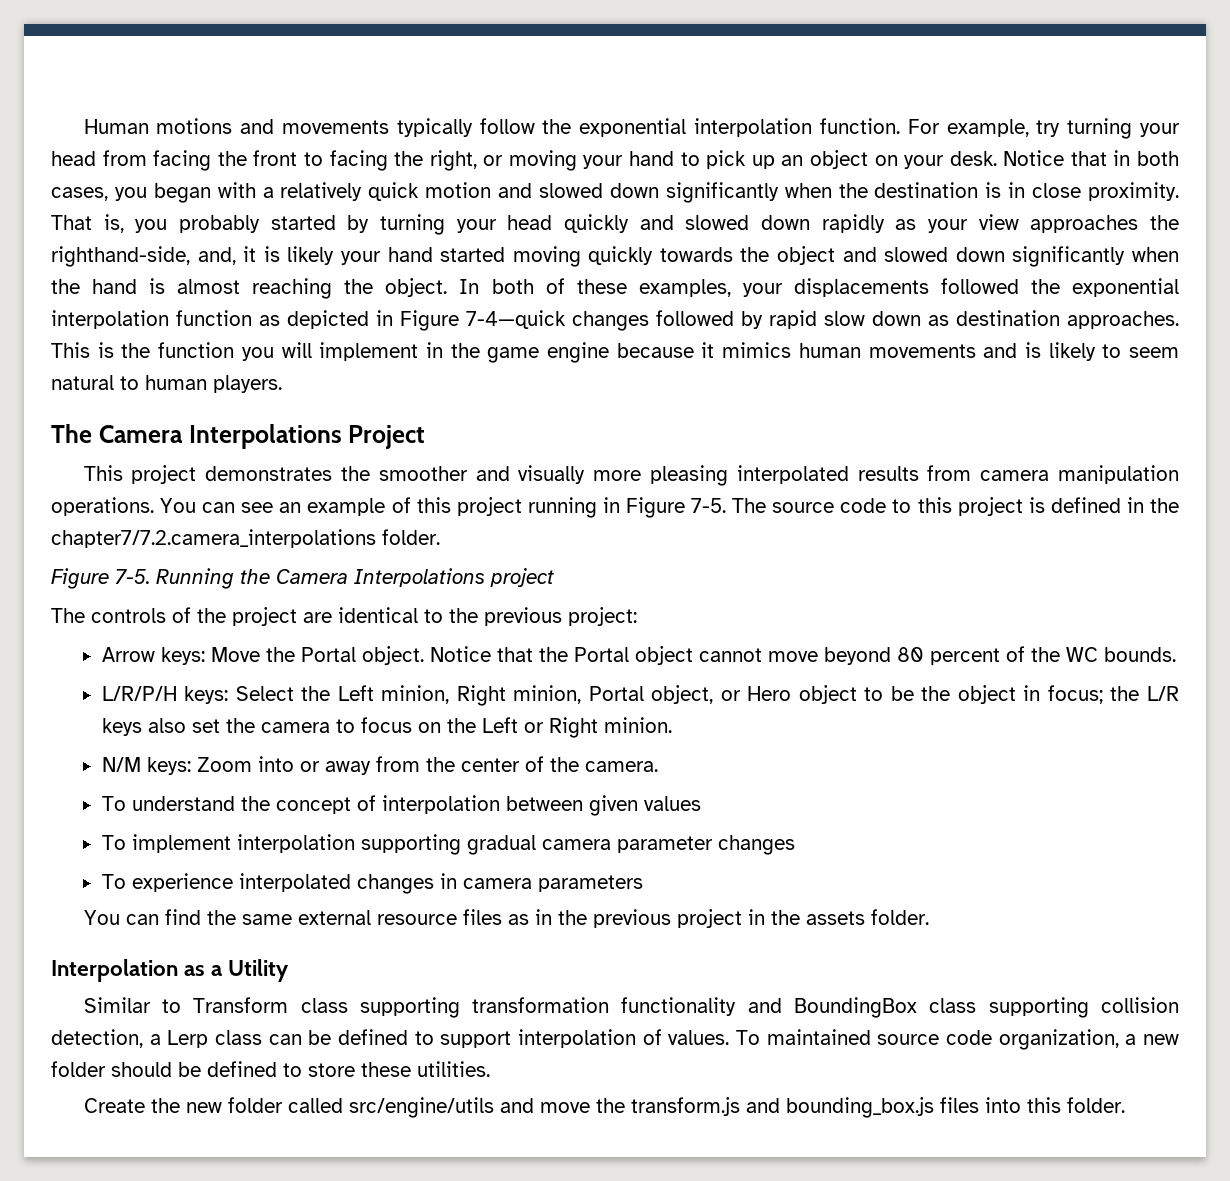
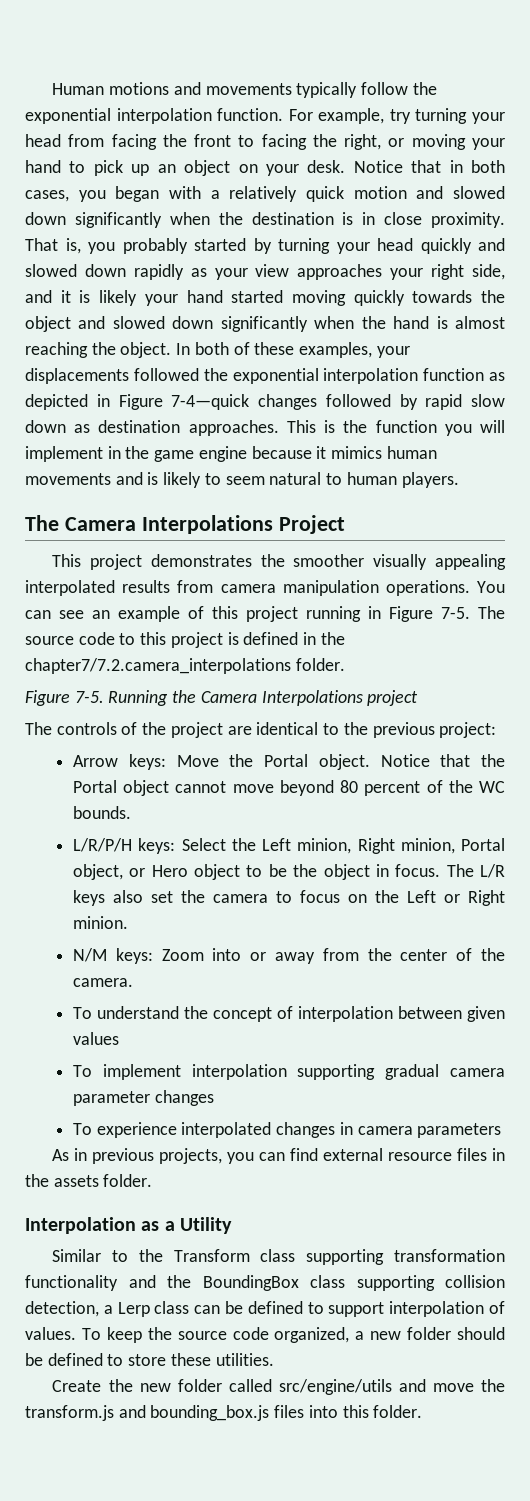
- That is, you probably started by turning your head quickly and slowed down rapidly as your view approaches the righthand-side, and, it is likely your hand started moving quickly towards the object and slowed down significantly when the hand is almost reaching the object.
+ That is, you probably started by turning your head quickly and slowed down rapidly as your view approaches your right side, and it is likely your hand started moving quickly towards the object and slowed down significantly when the hand is almost reaching the object.
- This project demonstrates the smoother and visually more pleasing interpolated results from camera manipulation operations.
+ This project demonstrates the smoother visually appealing interpolated results from camera manipulation operations.
- L/R/P/H keys: Select the Left minion, Right minion, Portal object, or Hero object to be the object in focus; the L/R keys also set the camera to focus on the Left or Right minion.
+ L/R/P/H keys: Select the Left minion, Right minion, Portal object, or Hero object to be the object in focus. The L/R keys also set the camera to focus on the Left or Right minion.
- You can find the same external resource files as in the previous project in the assets folder.
+ As in previous projects, you can find external resource files in the assets folder.
- Similar to Transform class supporting transformation functionality and BoundingBox class supporting collision detection, a Lerp class can be defined to support interpolation of values.
+ Similar to the Transform class supporting transformation functionality and the BoundingBox class supporting collision detection, a Lerp class can be defined to support interpolation of values.
- To maintained source code organization, a new folder should be defined to store these utilities.
+ To keep the source code organized, a new folder should be defined to store these utilities.

